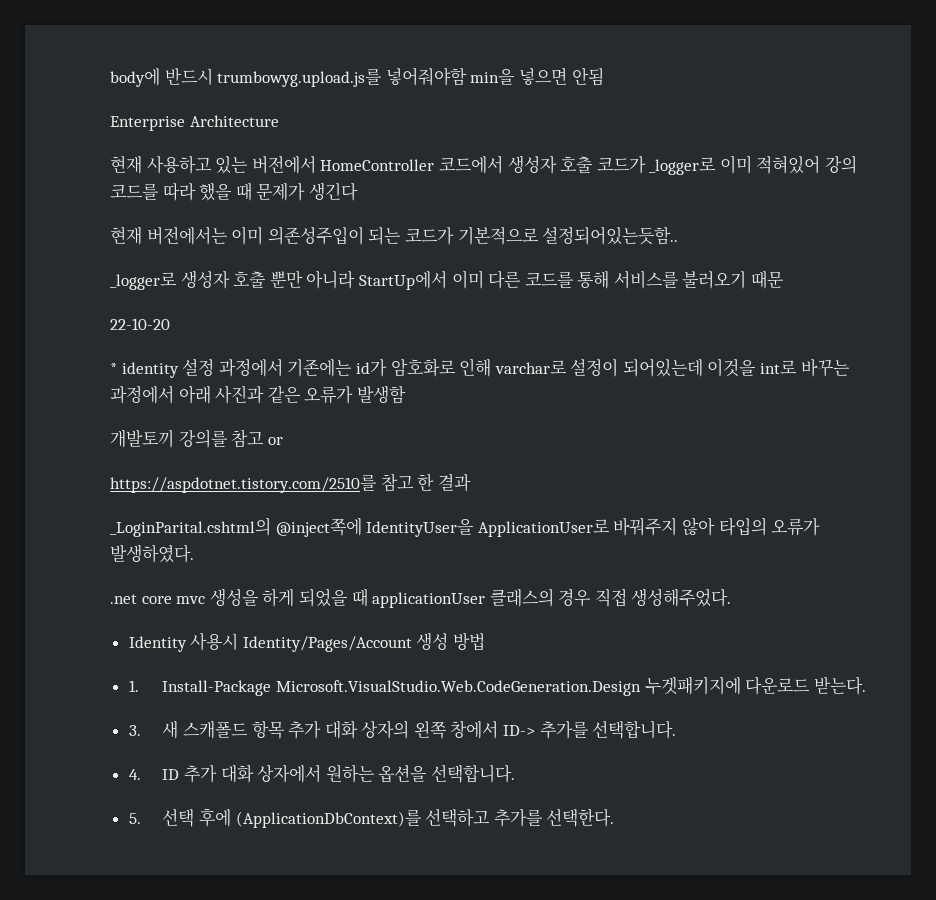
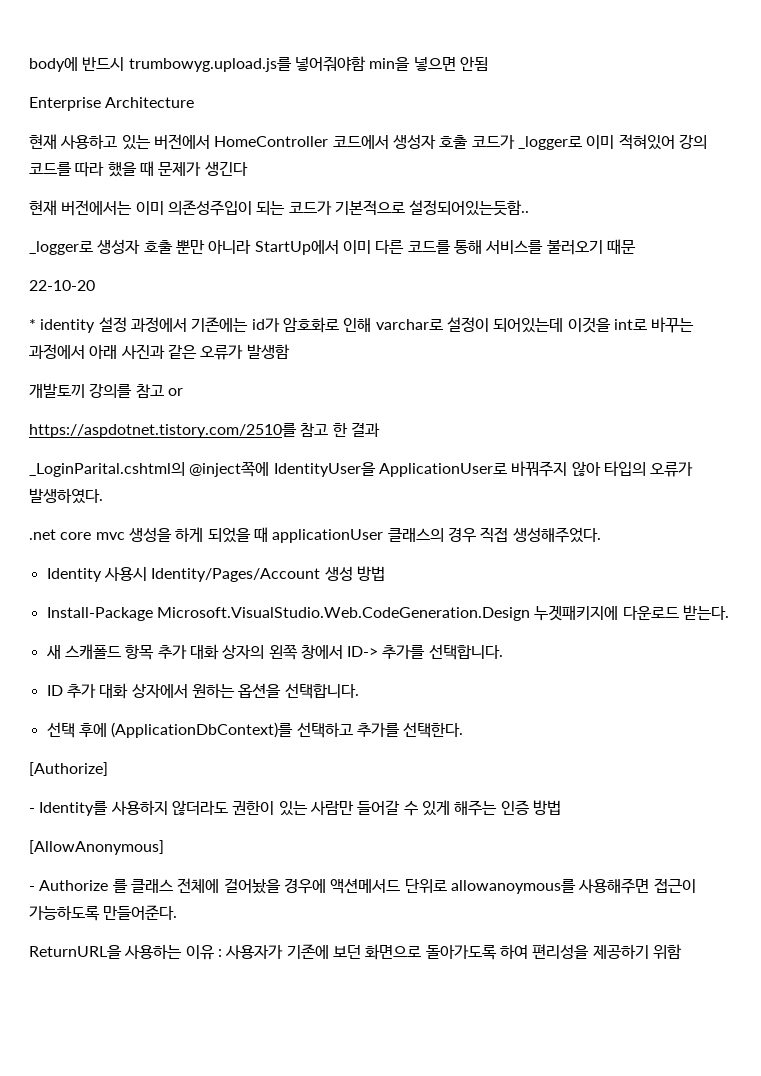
- 1. Install-Package Microsoft.VisualStudio.Web.CodeGeneration.Design 누겟패키지에 다운로드 받는다.
+ Install-Package Microsoft.VisualStudio.Web.CodeGeneration.Design 누겟패키지에 다운로드 받는다.
- 3. 새 스캐폴드 항목 추가 대화 상자의 왼쪽 창에서 ID-> 추가를 선택합니다.
+ 새 스캐폴드 항목 추가 대화 상자의 왼쪽 창에서 ID-> 추가를 선택합니다.
- 4. ID 추가 대화 상자에서 원하는 옵션을 선택합니다.
+ ID 추가 대화 상자에서 원하는 옵션을 선택합니다.
- 5. 선택 후에 (ApplicationDbContext)를 선택하고 추가를 선택한다.
+ 선택 후에 (ApplicationDbContext)를 선택하고 추가를 선택한다.
+ [Authorize]
+ - Identity를 사용하지 않더라도 권한이 있는 사람만 들어갈 수 있게 해주는 인증 방법
+ [AllowAnonymous]
+ - Authorize 를 클래스 전체에 걸어놨을 경우에 액션메서드 단위로 allowanoymous를 사용해주면 접근이 가능하도록 만들어준다.
+ ReturnURL을 사용하는 이유 : 사용자가 기존에 보던 화면으로 돌아가도록 하여 편리성을 제공하기 위함

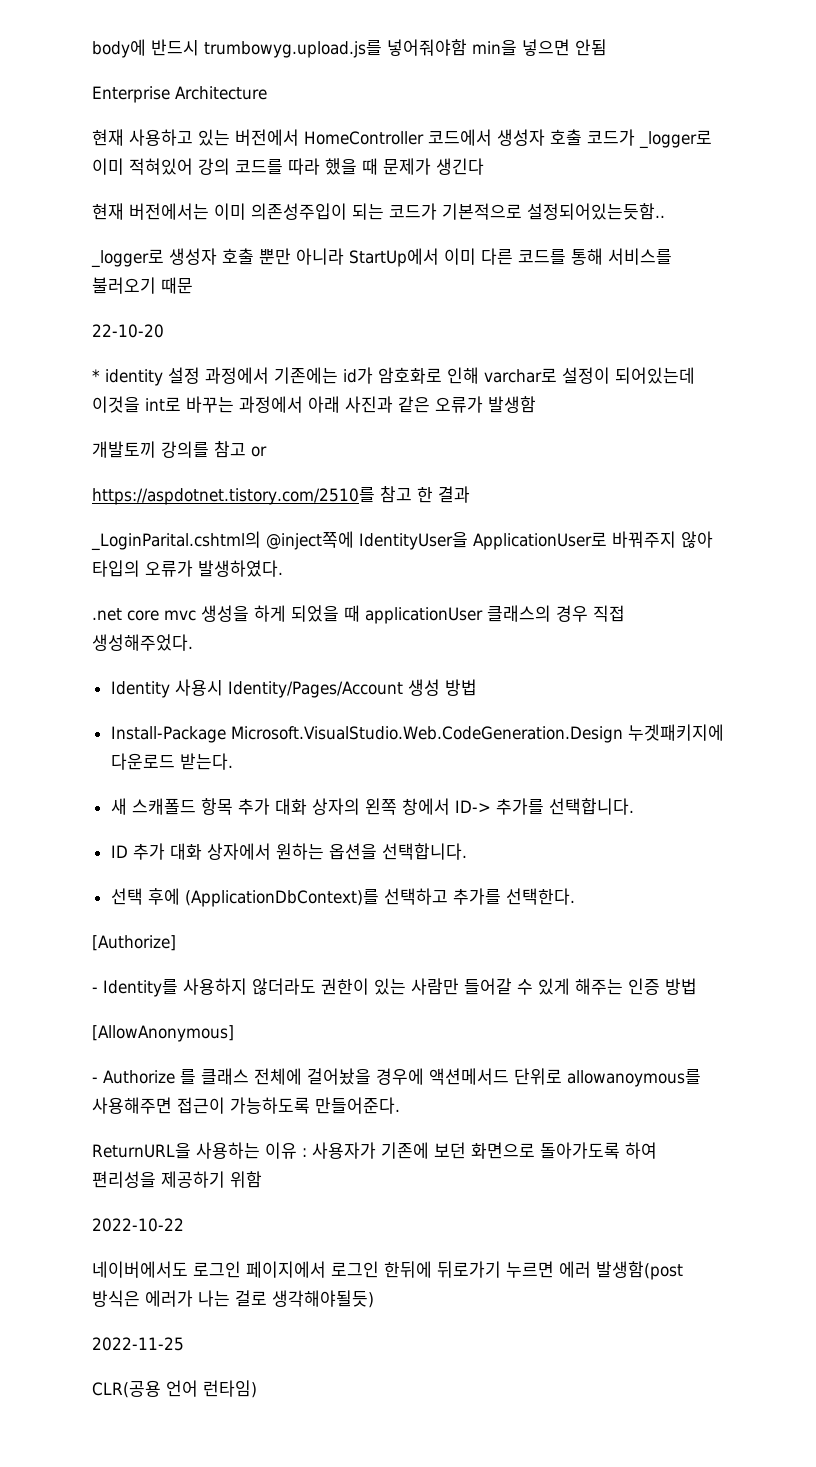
+ 2022-10-22
+ 네이버에서도 로그인 페이지에서 로그인 한뒤에 뒤로가기 누르면 에러 발생함(post 방식은 에러가 나는 걸로 생각해야될듯)
+ 2022-11-25
+ CLR(공용 언어 런타임)

